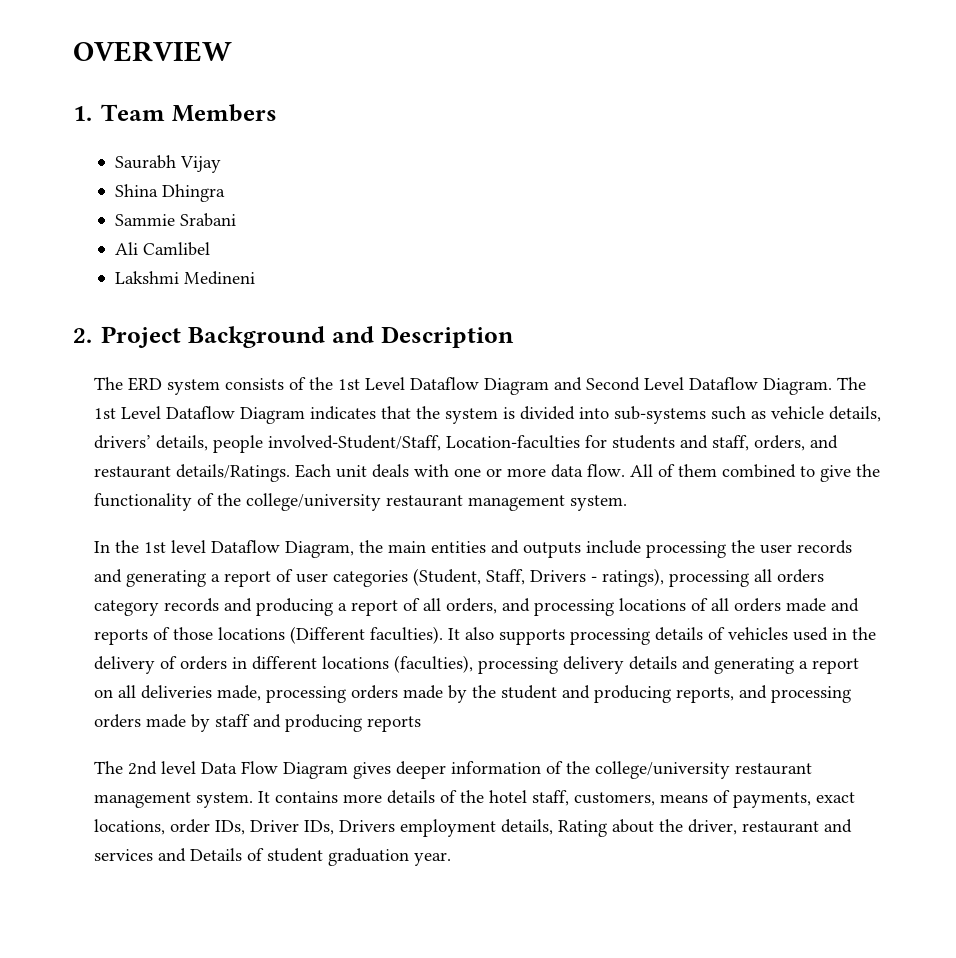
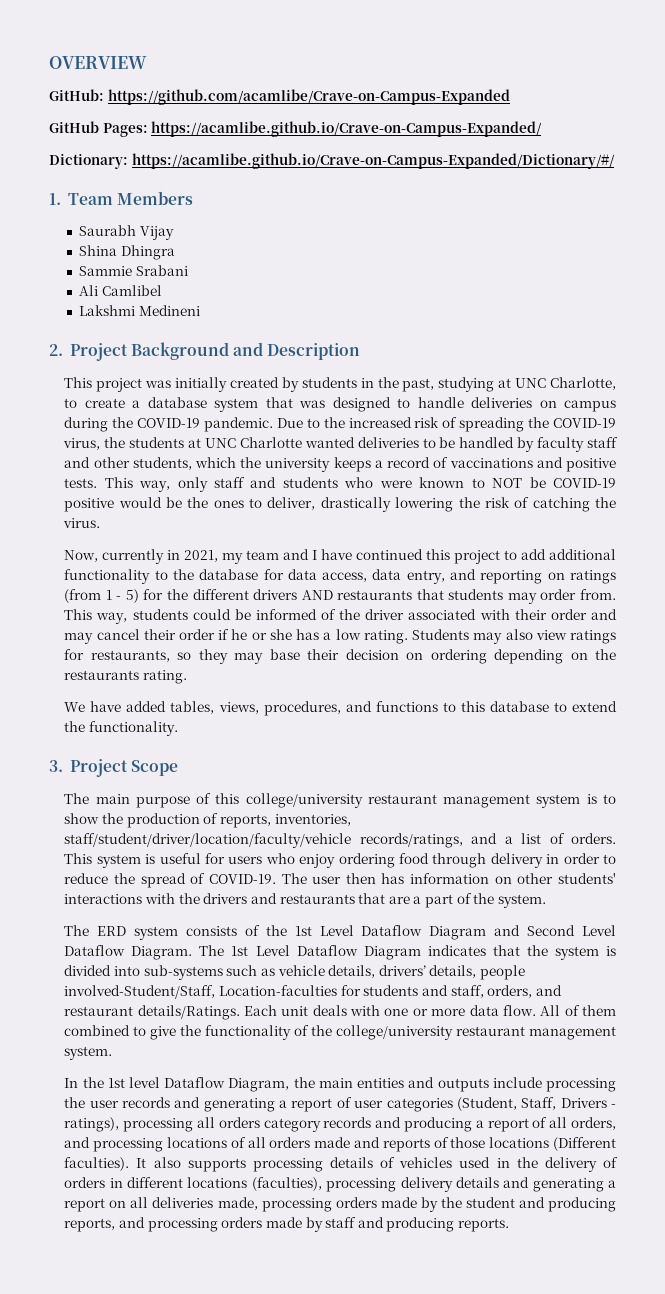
+ GitHub: https://github.com/acamlibe/Crave-on-Campus-Expanded
+ GitHub Pages: https://acamlibe.github.io/Crave-on-Campus-Expanded/
+ Dictionary: https://acamlibe.github.io/Crave-on-Campus-Expanded/Dictionary/#/
+ This project was initially created by students in the past, studying at UNC Charlotte, to create a database system that was designed to handle deliveries on campus during the COVID-19 pandemic. Due to the increased risk of spreading the COVID-19 virus, the students at UNC Charlotte wanted deliveries to be handled by faculty staff and other students, which the university keeps a record of vaccinations and positive tests. This way, only staff and students who were known to NOT be COVID-19 positive would be the ones to deliver, drastically lowering the risk of catching the virus.
+ Now, currently in 2021, my team and I have continued this project to add additional functionality to the database for data access, data entry, and reporting on ratings (from 1 - 5) for the different drivers AND restaurants that students may order from. This way, students could be informed of the driver associated with their order and may cancel their order if he or she has a low rating. Students may also view ratings for restaurants, so they may base their decision on ordering depending on the restaurants rating.
+ We have added tables, views, procedures, and functions to this database to extend the functionality.
+ 3. Project Scope
+ The main purpose of this college/university restaurant management system is to show the production of reports, inventories, staff/student/driver/location/faculty/vehicle records/ratings, and a list of orders. This system is useful for users who enjoy ordering food through delivery in order to reduce the spread of COVID-19. The user then has information on other students' interactions with the drivers and restaurants that are a part of the system.
- It also supports processing details of vehicles used in the delivery of orders in different locations (faculties), processing delivery details and generating a report on all deliveries made, processing orders made by the student and producing reports, and processing orders made by staff and producing reports
- The 2nd level Data Flow Diagram gives deeper information of the college/university restaurant management system. It contains more details of the hotel staff, customers, means of payments, exact locations, order IDs, Driver IDs, Drivers employment details, Rating about the driver, restaurant and services and Details of student graduation year.
+ It also supports processing details of vehicles used in the delivery of orders in different locations (faculties), processing delivery details and generating a report on all deliveries made, processing orders made by the student and producing reports, and processing orders made by staff and producing reports.

